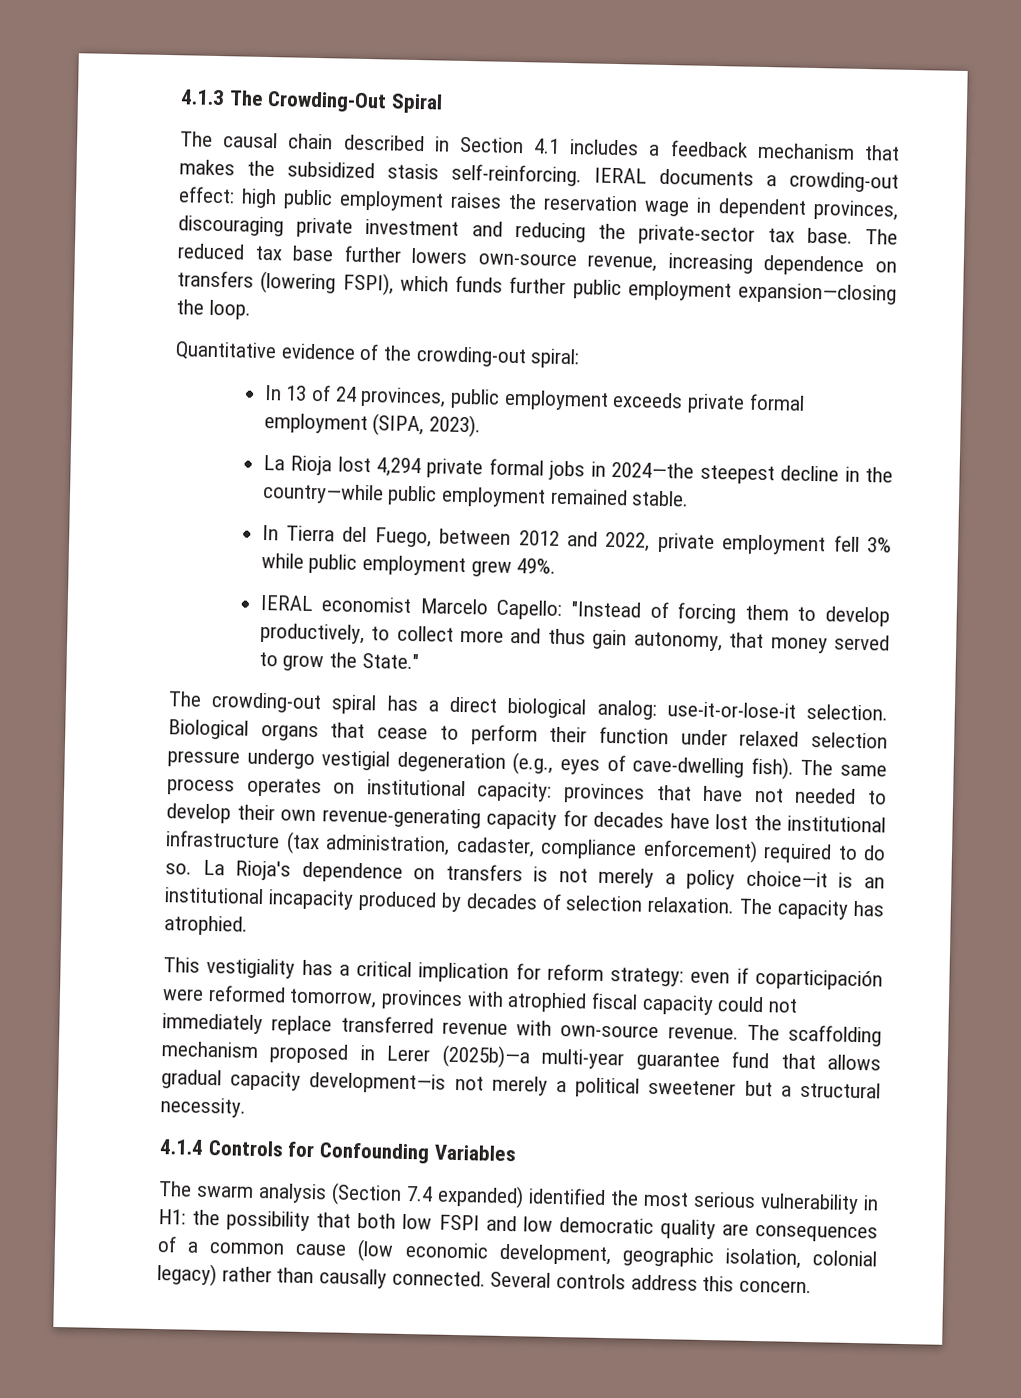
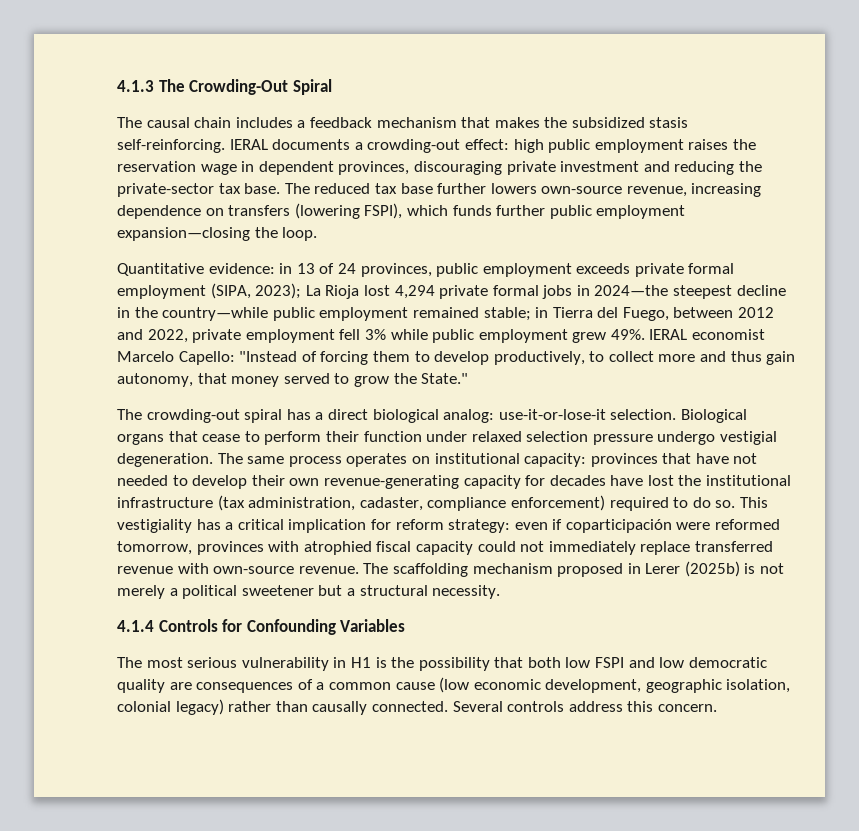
- The causal chain described in Section 4.1 includes a feedback mechanism that makes the subsidized stasis self-reinforcing.
+ The causal chain includes a feedback mechanism that makes the subsidized stasis self-reinforcing.
- Quantitative evidence of the crowding-out spiral:
- In 13 of 24 provinces, public employment exceeds private formal employment (SIPA, 2023).
- La Rioja lost 4,294 private formal jobs in 2024—the steepest decline in the country—while public employment remained stable.
- In Tierra del Fuego, between 2012 and 2022, private employment fell 3% while public employment grew 49%.
- IERAL economist Marcelo Capello:
+ Quantitative evidence: in 13 of 24 provinces, public employment exceeds private formal employment (SIPA, 2023); La Rioja lost 4,294 private formal jobs in 2024—the steepest decline in the country—while public employment remained stable; in Tierra del Fuego, between 2012 and 2022, private employment fell 3% while public employment grew 49%. IERAL economist Marcelo Capello:
- Biological organs that cease to perform their function under relaxed selection pressure undergo vestigial degeneration (e.g., eyes of cave-dwelling fish).
+ Biological organs that cease to perform their function under relaxed selection pressure undergo vestigial degeneration.
- provinces that have not needed to develop their own revenue-generating capacity for decades have lost the institutional infrastructure (tax administration, cadaster, compliance enforcement) required to do so. La Rioja's dependence on transfers is not merely a policy choice—it is an institutional incapacity produced by decades of selection relaxation. The capacity has atrophied.
- This vestigiality has a critical implication for reform strategy:
+ provinces that have not needed to develop their own revenue-generating capacity for decades have lost the institutional infrastructure (tax administration, cadaster, compliance enforcement) required to do so. This vestigiality has a critical implication for reform strategy:
- The scaffolding mechanism proposed in Lerer (2025b)—a multi-year guarantee fund that allows gradual capacity development—is not merely a political sweetener but a structural necessity.
+ The scaffolding mechanism proposed in Lerer (2025b) is not merely a political sweetener but a structural necessity.
- The swarm analysis (Section 7.4 expanded) identified the most serious vulnerability in H1: the possibility that both low FSPI and low democratic quality are consequences of a common cause (low economic development, geographic isolation, colonial legacy) rather than causally connected.
+ The most serious vulnerability in H1 is the possibility that both low FSPI and low democratic quality are consequences of a common cause (low economic development, geographic isolation, colonial legacy) rather than causally connected.

